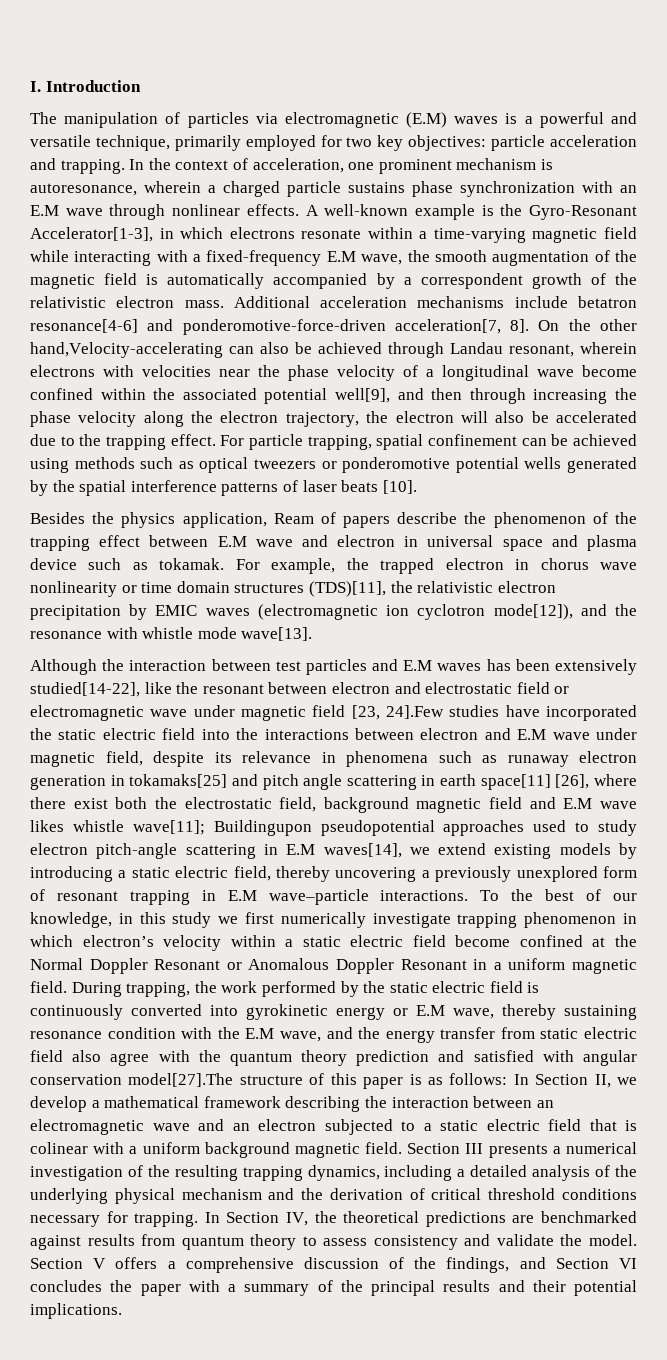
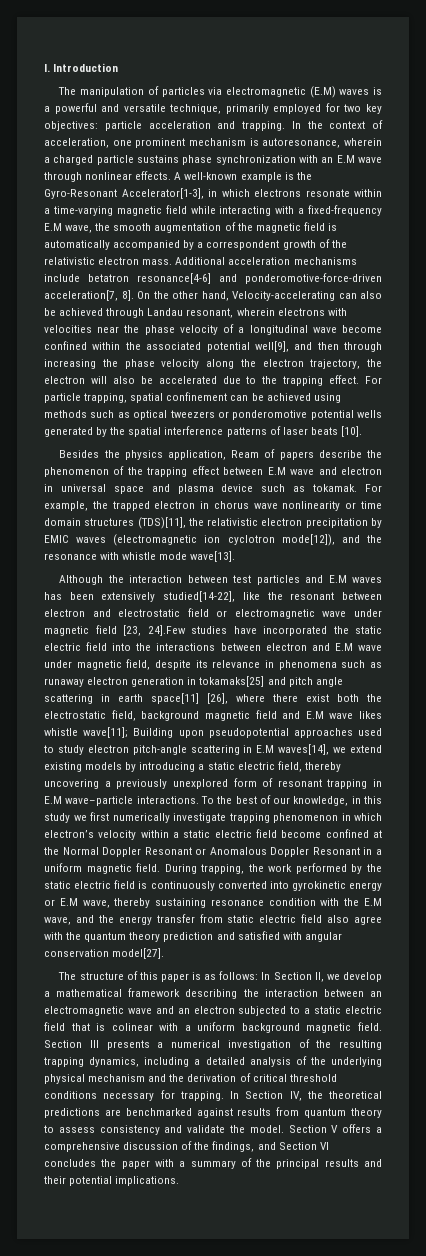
- On the other hand,Velocity-accelerating can also be achieved through Landau resonant, wherein electrons with velocities near the phase velocity of a longitudinal wave become confined within the associated potential well[9], and then through increasing the phase velocity along the electron trajectory, the electron will also be accelerated due to the trapping effect.
+ On the other hand, Velocity-accelerating can also be achieved through Landau resonant, wherein electrons with velocities near the phase velocity of a longitudinal wave become confined within the associated potential well[9], and then through increasing the phase velocity along the electron trajectory, the electron will also be accelerated due to the trapping effect.
- Buildingupon pseudopotential approaches used to study electron pitch-angle scattering in E.M waves[14], we extend existing models by introducing a static electric field, thereby uncovering a previously unexplored form of resonant trapping in E.M wave–particle interactions.
+ Building upon pseudopotential approaches used to study electron pitch-angle scattering in E.M waves[14], we extend existing models by introducing a static electric field, thereby uncovering a previously unexplored form of resonant trapping in E.M wave–particle interactions.
- During trapping, the work performed by the static electric field is continuously converted into gyrokinetic energy or E.M wave, thereby sustaining resonance condition with the E.M wave, and the energy transfer from static electric field also agree with the quantum theory prediction and satisfied with angular conservation model[27].The structure of this paper is as follows:
+ During trapping, the work performed by the static electric field is continuously converted into gyrokinetic energy or E.M wave, thereby sustaining resonance condition with the E.M wave, and the energy transfer from static electric field also agree with the quantum theory prediction and satisfied with angular conservation model[27].
+ The structure of this paper is as follows:

